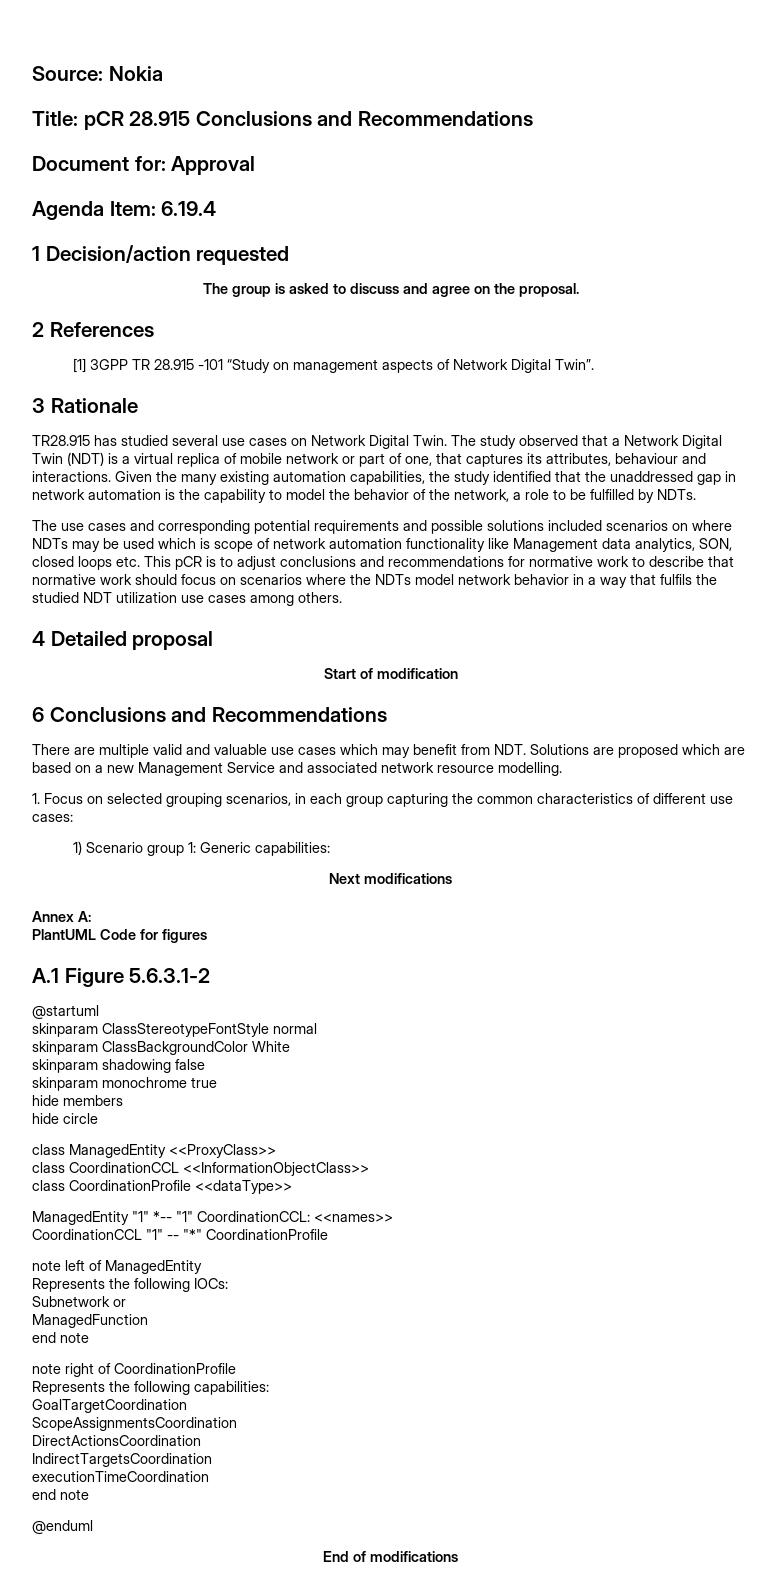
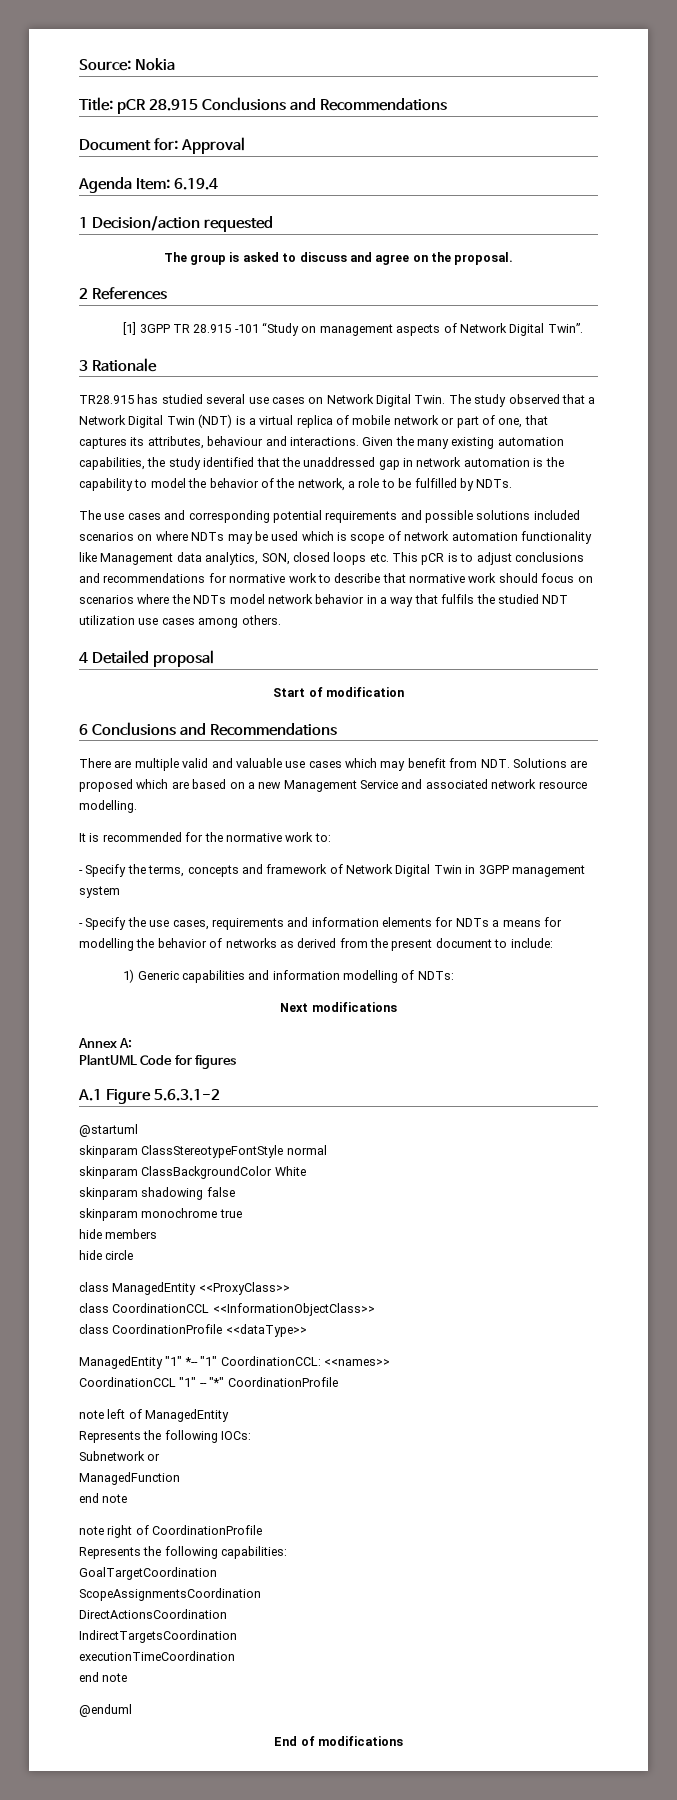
- 1. Focus on selected grouping scenarios, in each group capturing the common characteristics of different use cases:
- 1) Scenario group 1: Generic capabilities:
+ It is recommended for the normative work to:
+ - Specify the terms, concepts and framework of Network Digital Twin in 3GPP management system
+ - Specify the use cases, requirements and information elements for NDTs a means for modelling the behavior of networks as derived from the present document to include:
+ 1) Generic capabilities and information modelling of NDTs:

